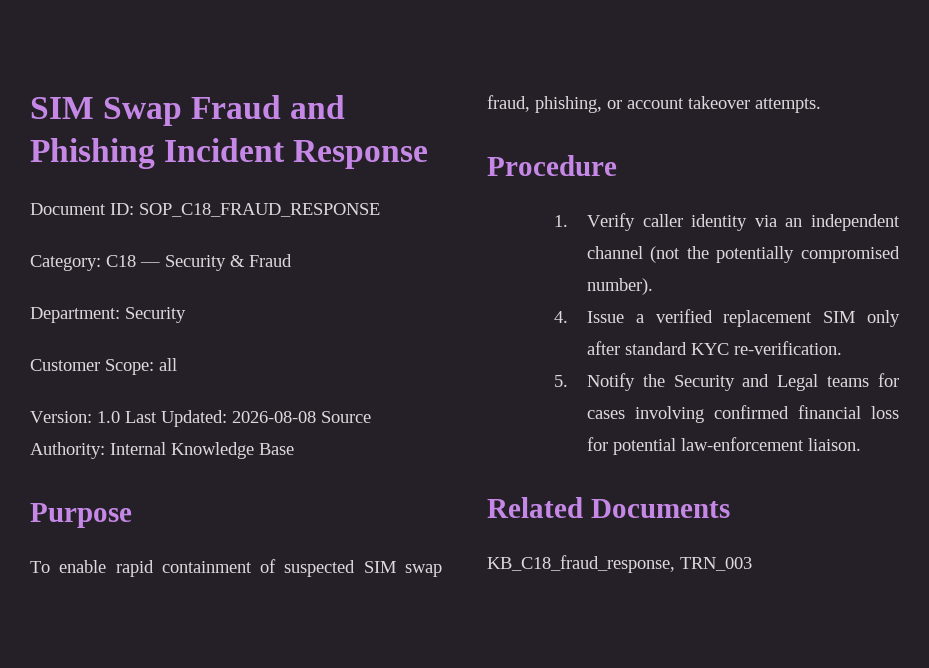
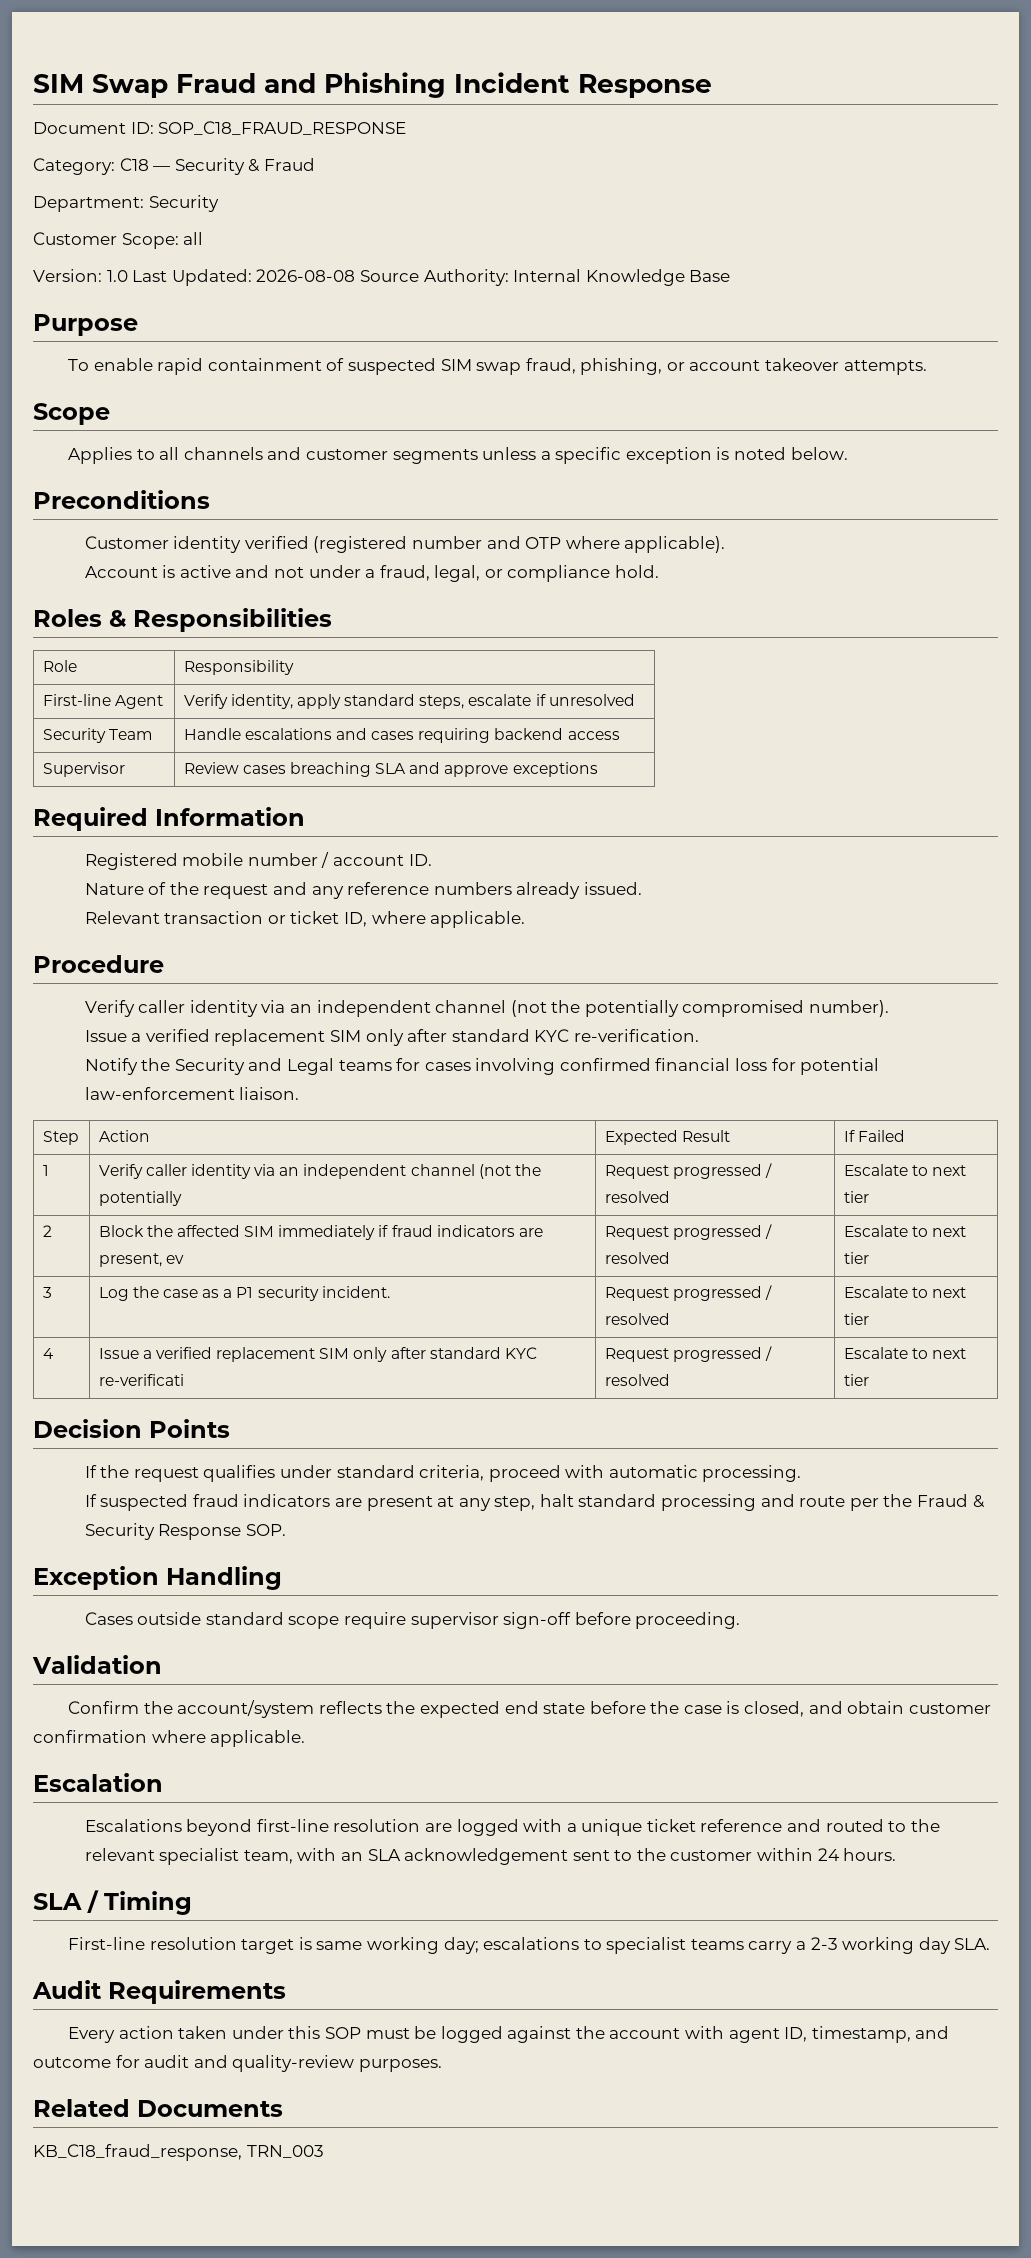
+ Scope
+ Applies to all channels and customer segments unless a specific exception is noted below.
+ Preconditions
+ Customer identity verified (registered number and OTP where applicable).
+ Account is active and not under a fraud, legal, or compliance hold.
+ Roles & Responsibilities
+ Role | Responsibility
+ First-line Agent | Verify identity, apply standard steps, escalate if unresolved
+ Security Team | Handle escalations and cases requiring backend access
+ Supervisor | Review cases breaching SLA and approve exceptions
+ Required Information
+ Registered mobile number / account ID.
+ Nature of the request and any reference numbers already issued.
+ Relevant transaction or ticket ID, where applicable.
- 1. Verify caller identity via an independent channel (not the potentially compromised number).
+ Verify caller identity via an independent channel (not the potentially compromised number).
- 4. Issue a verified replacement SIM only after standard KYC re-verification.
+ Issue a verified replacement SIM only after standard KYC re-verification.
- 5. Notify the Security and Legal teams for cases involving confirmed financial loss for potential law-enforcement liaison.
+ Notify the Security and Legal teams for cases involving confirmed financial loss for potential law-enforcement liaison.
+ Step | Action | Expected Result | If Failed
+ 1 | Verify caller identity via an independent channel (not the potentially | Request progressed / resolved | Escalate to next tier
+ 2 | Block the affected SIM immediately if fraud indicators are present, ev | Request progressed / resolved | Escalate to next tier
+ 3 | Log the case as a P1 security incident. | Request progressed / resolved | Escalate to next tier
+ 4 | Issue a verified replacement SIM only after standard KYC re-verificati | Request progressed / resolved | Escalate to next tier
+ Decision Points
+ If the request qualifies under standard criteria, proceed with automatic processing.
+ If suspected fraud indicators are present at any step, halt standard processing and route per the Fraud & Security Response SOP.
+ Exception Handling
+ Cases outside standard scope require supervisor sign-off before proceeding.
+ Validation
+ Confirm the account/system reflects the expected end state before the case is closed, and obtain customer confirmation where applicable.
+ Escalation
+ Escalations beyond first-line resolution are logged with a unique ticket reference and routed to the relevant specialist team, with an SLA acknowledgement sent to the customer within 24 hours.
+ SLA / Timing
+ First-line resolution target is same working day; escalations to specialist teams carry a 2-3 working day SLA.
+ Audit Requirements
+ Every action taken under this SOP must be logged against the account with agent ID, timestamp, and outcome for audit and quality-review purposes.

